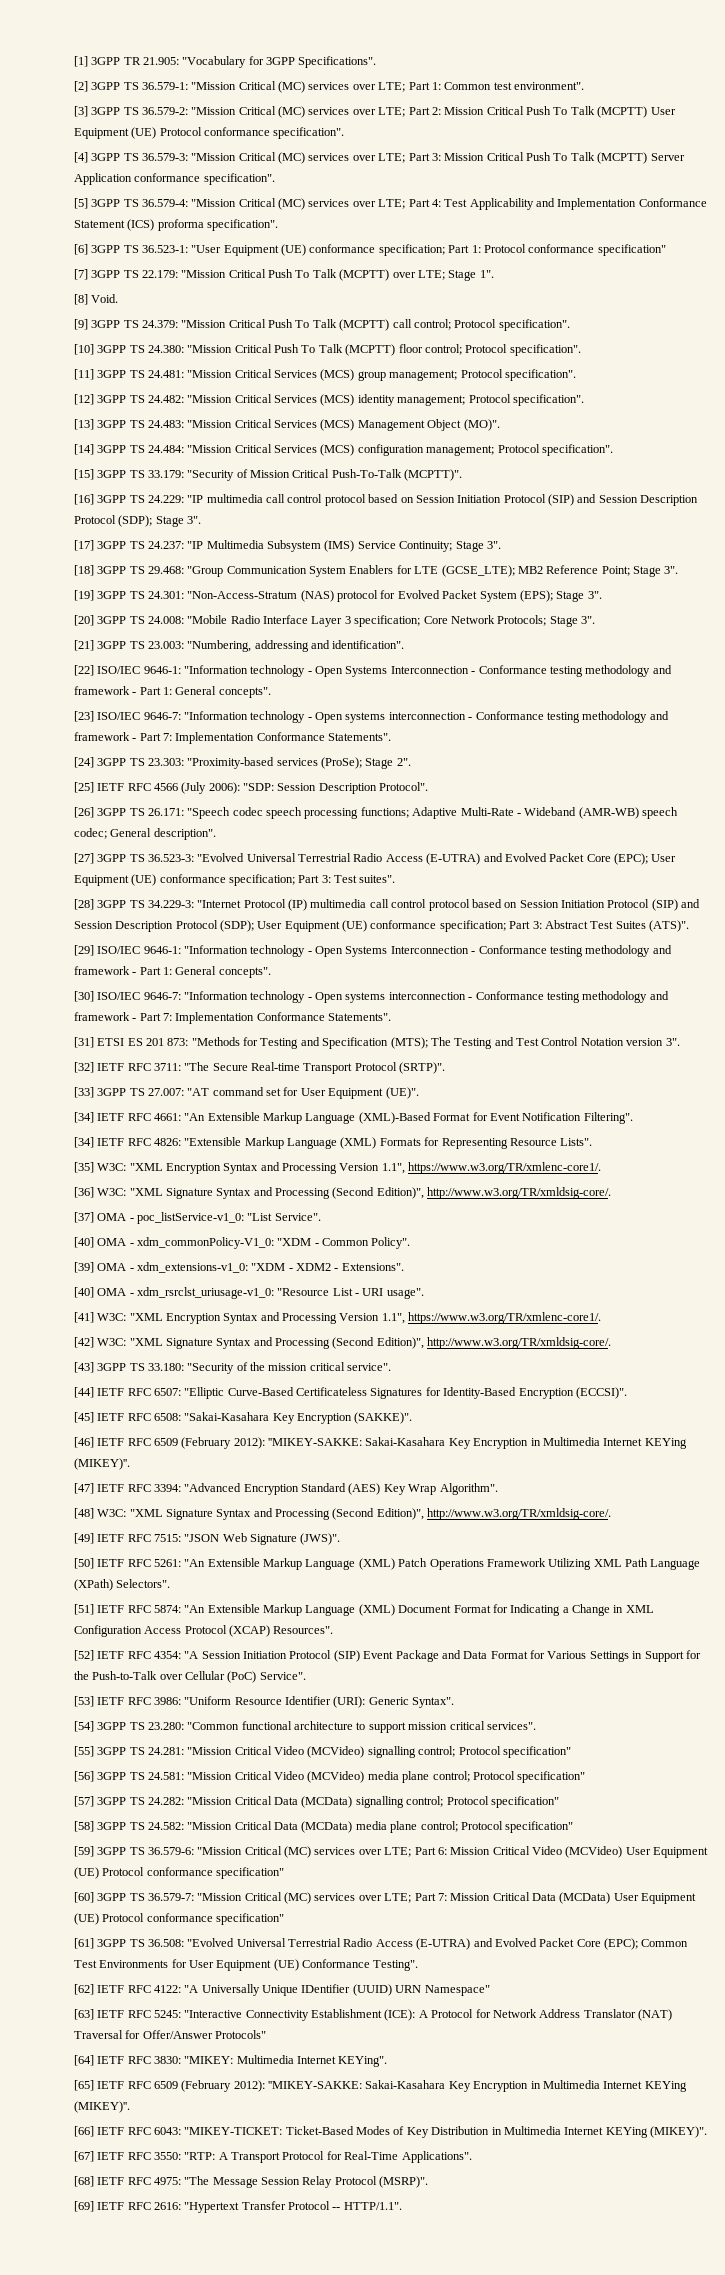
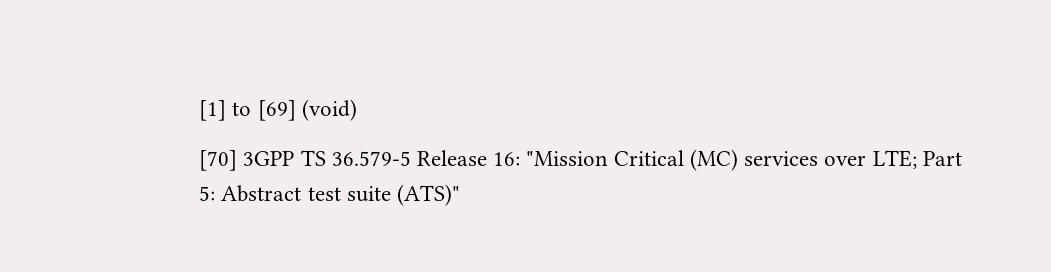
- [1] 3GPP TR 21.905: "Vocabulary for 3GPP Specifications".
- [2] 3GPP TS 36.579-1: "Mission Critical (MC) services over LTE; Part 1: Common test environment".
- [3] 3GPP TS 36.579-2: "Mission Critical (MC) services over LTE; Part 2: Mission Critical Push To Talk (MCPTT) User Equipment (UE) Protocol conformance specification".
- [4] 3GPP TS 36.579-3: "Mission Critical (MC) services over LTE; Part 3: Mission Critical Push To Talk (MCPTT) Server Application conformance specification".
- [5] 3GPP TS 36.579-4: "Mission Critical (MC) services over LTE; Part 4: Test Applicability and Implementation Conformance Statement (ICS) proforma specification".
- [6] 3GPP TS 36.523-1: "User Equipment (UE) conformance specification; Part 1: Protocol conformance specification"
- [7] 3GPP TS 22.179: "Mission Critical Push To Talk (MCPTT) over LTE; Stage 1".
- [8] Void.
- [9] 3GPP TS 24.379: "Mission Critical Push To Talk (MCPTT) call control; Protocol specification".
- [10] 3GPP TS 24.380: "Mission Critical Push To Talk (MCPTT) floor control; Protocol specification".
- [11] 3GPP TS 24.481: "Mission Critical Services (MCS) group management; Protocol specification".
- [12] 3GPP TS 24.482: "Mission Critical Services (MCS) identity management; Protocol specification".
- [13] 3GPP TS 24.483: "Mission Critical Services (MCS) Management Object (MO)".
- [14] 3GPP TS 24.484: "Mission Critical Services (MCS) configuration management; Protocol specification".
- [15] 3GPP TS 33.179: "Security of Mission Critical Push-To-Talk (MCPTT)".
- [16] 3GPP TS 24.229: "IP multimedia call control protocol based on Session Initiation Protocol (SIP) and Session Description Protocol (SDP); Stage 3".
- [17] 3GPP TS 24.237: "IP Multimedia Subsystem (IMS) Service Continuity; Stage 3".
- [18] 3GPP TS 29.468: "Group Communication System Enablers for LTE (GCSE_LTE); MB2 Reference Point; Stage 3".
- [19] 3GPP TS 24.301: "Non-Access-Stratum (NAS) protocol for Evolved Packet System (EPS); Stage 3".
- [20] 3GPP TS 24.008: "Mobile Radio Interface Layer 3 specification; Core Network Protocols; Stage 3".
- [21] 3GPP TS 23.003: "Numbering, addressing and identification".
- [22] ISO/IEC 9646-1: "Information technology - Open Systems Interconnection - Conformance testing methodology and framework - Part 1: General concepts".
- [23] ISO/IEC 9646-7: "Information technology - Open systems interconnection - Conformance testing methodology and framework - Part 7: Implementation Conformance Statements".
- [24] 3GPP TS 23.303: "Proximity-based services (ProSe); Stage 2".
- [25] IETF RFC 4566 (July 2006): "SDP: Session Description Protocol".
- [26] 3GPP TS 26.171: "Speech codec speech processing functions; Adaptive Multi-Rate - Wideband (AMR-WB) speech codec; General description".
- [27] 3GPP TS 36.523-3: "Evolved Universal Terrestrial Radio Access (E-UTRA) and Evolved Packet Core (EPC); User Equipment (UE) conformance specification; Part 3: Test suites".
- [28] 3GPP TS 34.229-3: "Internet Protocol (IP) multimedia call control protocol based on Session Initiation Protocol (SIP) and Session Description Protocol (SDP); User Equipment (UE) conformance specification; Part 3: Abstract Test Suites (ATS)".
- [29] ISO/IEC 9646-1: "Information technology - Open Systems Interconnection - Conformance testing methodology and framework - Part 1: General concepts".
- [30] ISO/IEC 9646-7: "Information technology - Open systems interconnection - Conformance testing methodology and framework - Part 7: Implementation Conformance Statements".
- [31] ETSI ES 201 873: "Methods for Testing and Specification (MTS); The Testing and Test Control Notation version 3".
- [32] IETF RFC 3711: "The Secure Real-time Transport Protocol (SRTP)".
- [33] 3GPP TS 27.007: "AT command set for User Equipment (UE)".
- [34] IETF RFC 4661: "An Extensible Markup Language (XML)-Based Format for Event Notification Filtering".
- [34] IETF RFC 4826: "Extensible Markup Language (XML) Formats for Representing Resource Lists".
- [35] W3C: "XML Encryption Syntax and Processing Version 1.1", https://www.w3.org/TR/xmlenc-core1/.
- [36] W3C: "XML Signature Syntax and Processing (Second Edition)", http://www.w3.org/TR/xmldsig-core/.
- [37] OMA - poc_listService-v1_0: "List Service".
- [40] OMA - xdm_commonPolicy-V1_0: "XDM - Common Policy".
- [39] OMA - xdm_extensions-v1_0: "XDM - XDM2 - Extensions".
- [40] OMA - xdm_rsrclst_uriusage-v1_0: "Resource List - URI usage".
- [41] W3C: "XML Encryption Syntax and Processing Version 1.1", https://www.w3.org/TR/xmlenc-core1/.
- [42] W3C: "XML Signature Syntax and Processing (Second Edition)", http://www.w3.org/TR/xmldsig-core/.
- [43] 3GPP TS 33.180: "Security of the mission critical service".
- [44] IETF RFC 6507: "Elliptic Curve-Based Certificateless Signatures for Identity-Based Encryption (ECCSI)".
- [45] IETF RFC 6508: "Sakai-Kasahara Key Encryption (SAKKE)".
- [46] IETF RFC 6509 (February 2012): ''MIKEY-SAKKE: Sakai-Kasahara Key Encryption in Multimedia Internet KEYing (MIKEY)''.
- [47] IETF RFC 3394: "Advanced Encryption Standard (AES) Key Wrap Algorithm".
- [48] W3C: "XML Signature Syntax and Processing (Second Edition)", http://www.w3.org/TR/xmldsig-core/.
- [49] IETF RFC 7515: "JSON Web Signature (JWS)".
- [50] IETF RFC 5261: "An Extensible Markup Language (XML) Patch Operations Framework Utilizing XML Path Language (XPath) Selectors".
- [51] IETF RFC 5874: "An Extensible Markup Language (XML) Document Format for Indicating a Change in XML Configuration Access Protocol (XCAP) Resources".
- [52] IETF RFC 4354: "A Session Initiation Protocol (SIP) Event Package and Data Format for Various Settings in Support for the Push-to-Talk over Cellular (PoC) Service".
- [53] IETF RFC 3986: "Uniform Resource Identifier (URI): Generic Syntax".
- [54] 3GPP TS 23.280: "Common functional architecture to support mission critical services".
- [55] 3GPP TS 24.281: "Mission Critical Video (MCVideo) signalling control; Protocol specification"
- [56] 3GPP TS 24.581: "Mission Critical Video (MCVideo) media plane control; Protocol specification"
- [57] 3GPP TS 24.282: "Mission Critical Data (MCData) signalling control; Protocol specification"
- [58] 3GPP TS 24.582: "Mission Critical Data (MCData) media plane control; Protocol specification"
- [59] 3GPP TS 36.579-6: "Mission Critical (MC) services over LTE; Part 6: Mission Critical Video (MCVideo) User Equipment (UE) Protocol conformance specification"
- [60] 3GPP TS 36.579-7: "Mission Critical (MC) services over LTE; Part 7: Mission Critical Data (MCData) User Equipment (UE) Protocol conformance specification"
- [61] 3GPP TS 36.508: "Evolved Universal Terrestrial Radio Access (E-UTRA) and Evolved Packet Core (EPC); Common Test Environments for User Equipment (UE) Conformance Testing".
- [62] IETF RFC 4122: "A Universally Unique IDentifier (UUID) URN Namespace"
- [63] IETF RFC 5245: "Interactive Connectivity Establishment (ICE): A Protocol for Network Address Translator (NAT) Traversal for Offer/Answer Protocols"
- [64] IETF RFC 3830: "MIKEY: Multimedia Internet KEYing".
- [65] IETF RFC 6509 (February 2012): ''MIKEY-SAKKE: Sakai-Kasahara Key Encryption in Multimedia Internet KEYing (MIKEY)''.
- [66] IETF RFC 6043: "MIKEY-TICKET: Ticket-Based Modes of Key Distribution in Multimedia Internet KEYing (MIKEY)".
- [67] IETF RFC 3550: "RTP: A Transport Protocol for Real-Time Applications".
- [68] IETF RFC 4975: "The Message Session Relay Protocol (MSRP)".
- [69] IETF RFC 2616: "Hypertext Transfer Protocol -- HTTP/1.1".
+ [1] to [69] (void)
+ [70] 3GPP TS 36.579-5 Release 16: "Mission Critical (MC) services over LTE; Part 5: Abstract test suite (ATS)"

